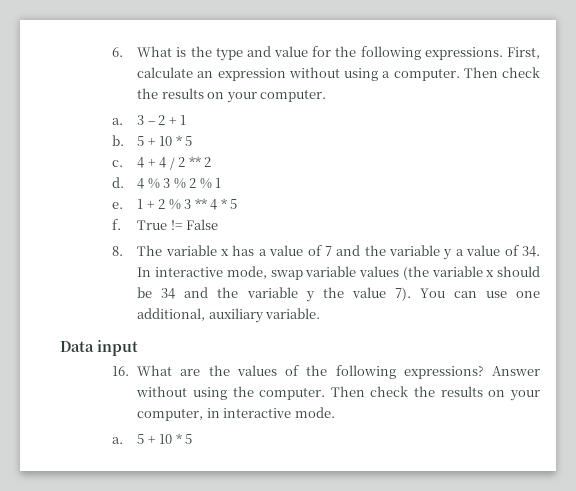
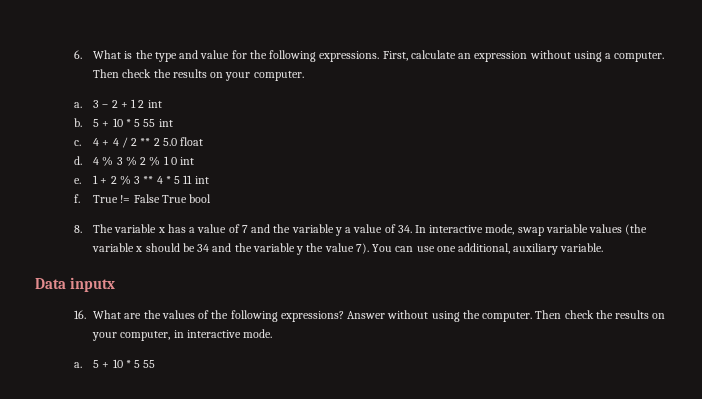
- 3 – 2 + 1
+ 3 – 2 + 1 2 int
- b. 5 + 10 * 5
+ b. 5 + 10 * 5 55 int
- 4 + 4 / 2 ** 2
+ 4 + 4 / 2 ** 2 5.0 float
- 4 % 3 % 2 % 1
+ 4 % 3 % 2 % 1 0 int
- 1 + 2 % 3 ** 4 * 5
+ 1 + 2 % 3 ** 4 * 5 11 int
- True != False
+ True != False True bool
- Data input
+ Data inputx
- a. 5 + 10 * 5
+ a. 5 + 10 * 5 55

